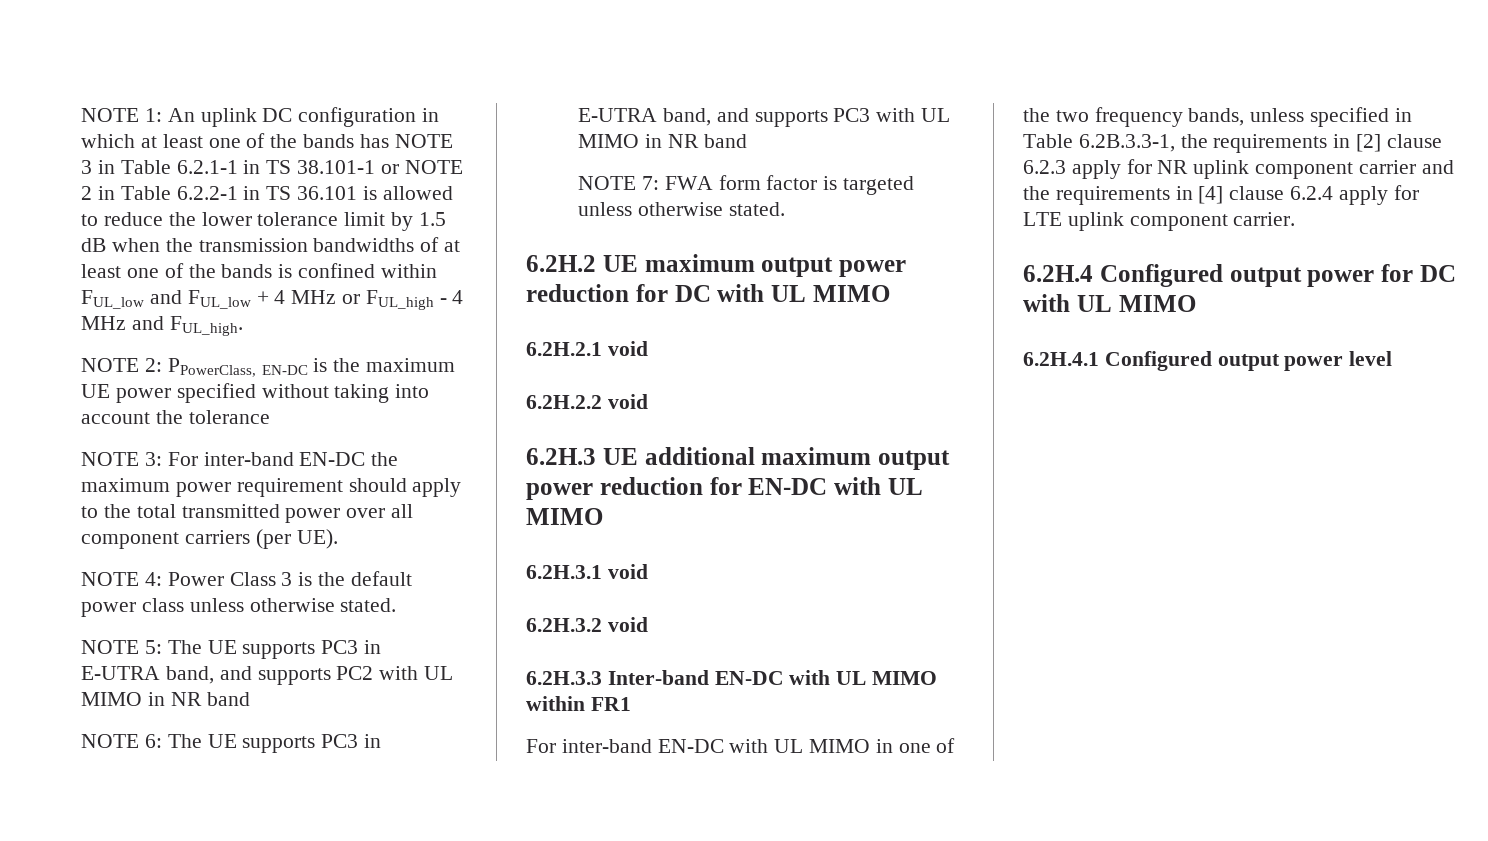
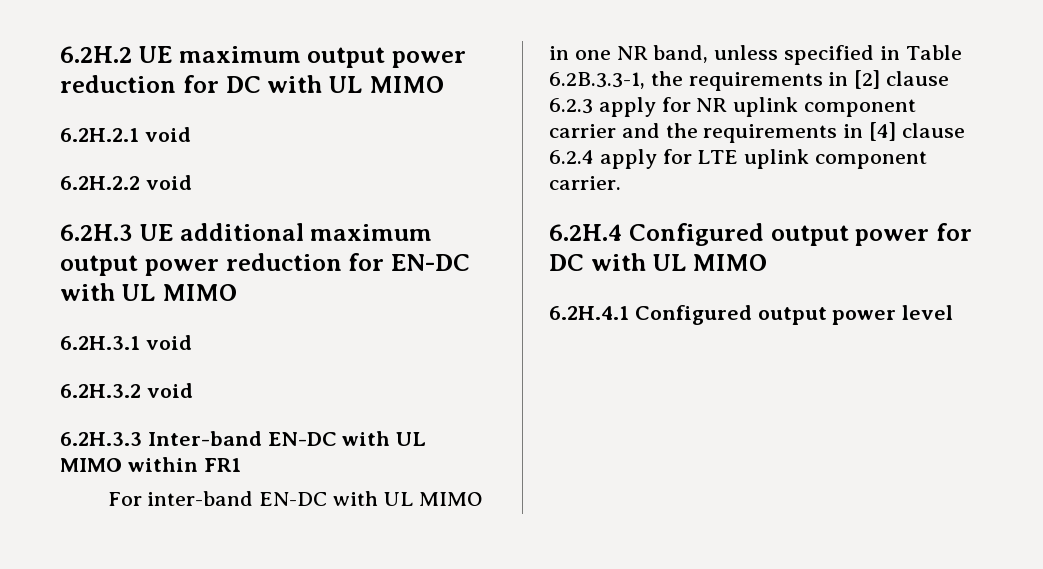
- NOTE 1: An uplink DC configuration in which at least one of the bands has NOTE 3 in Table 6.2.1-1 in TS 38.101-1 or NOTE 2 in Table 6.2.2-1 in TS 36.101 is allowed to reduce the lower tolerance limit by 1.5 dB when the transmission bandwidths of at least one of the bands is confined within FUL_low and FUL_low + 4 MHz or FUL_high - 4 MHz and FUL_high.
- NOTE 2: PPowerClass, EN-DC is the maximum UE power specified without taking into account the tolerance
- NOTE 3: For inter-band EN-DC the maximum power requirement should apply to the total transmitted power over all component carriers (per UE).
- NOTE 4: Power Class 3 is the default power class unless otherwise stated.
- NOTE 5: The UE supports PC3 in E-UTRA band, and supports PC2 with UL MIMO in NR band
- NOTE 6: The UE supports PC3 in E-UTRA band, and supports PC3 with UL MIMO in NR band
- NOTE 7: FWA form factor is targeted unless otherwise stated.
- For inter-band EN-DC with UL MIMO in one of the two frequency bands, unless specified in Table 6.2B.3.3-1, the requirements in [2] clause 6.2.3 apply for NR uplink component carrier and the requirements in [4] clause 6.2.4 apply for LTE uplink component carrier.
+ For inter-band EN-DC with UL MIMO in one NR band, unless specified in Table 6.2B.3.3-1, the requirements in [2] clause 6.2.3 apply for NR uplink component carrier and the requirements in [4] clause 6.2.4 apply for LTE uplink component carrier.

